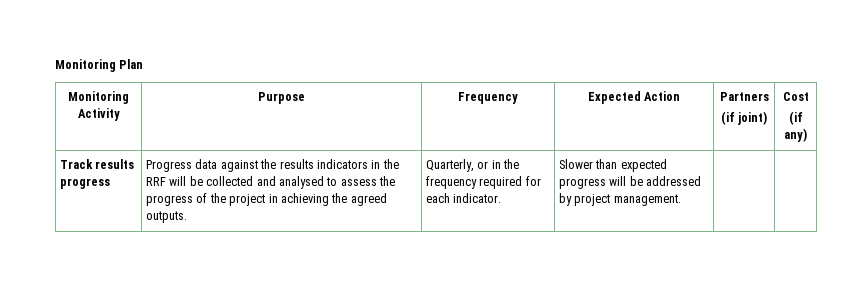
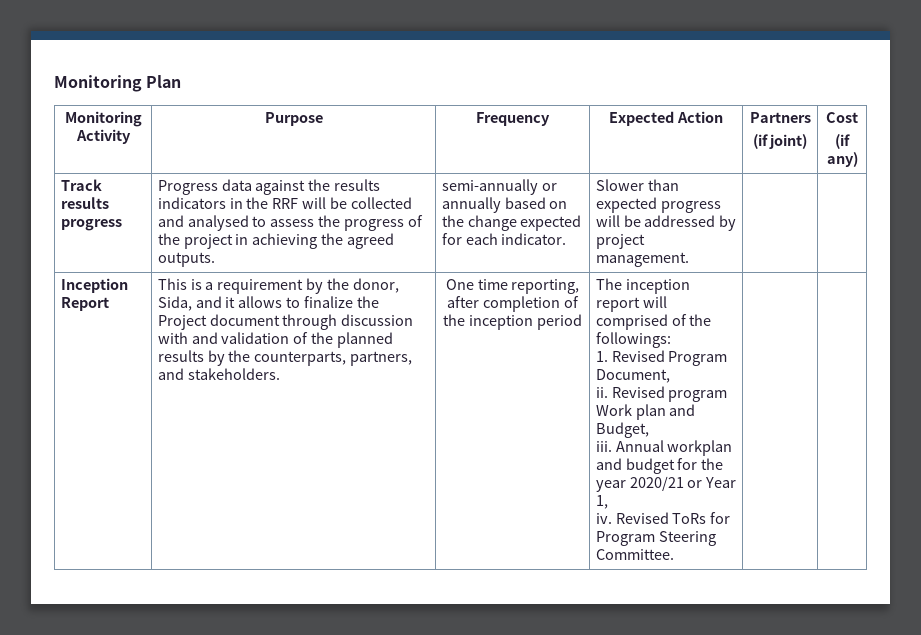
- Quarterly, or in the frequency required for each indicator.
+ semi-annually or annually based on the change expected for each indicator.
+ Inception Report | This is a requirement by the donor, Sida, and it allows to finalize the Project document through discussion with and validation of the planned results by the counterparts, partners, and stakeholders. | One time reporting, after completion of the inception period | The inception report will comprised of the followings:
+ 1. Revised Program Document,
+ ii. Revised program Work plan and Budget,
+ iii. Annual workplan and budget for the year 2020/21 or Year 1,
+ iv. Revised ToRs for Program Steering Committee.

